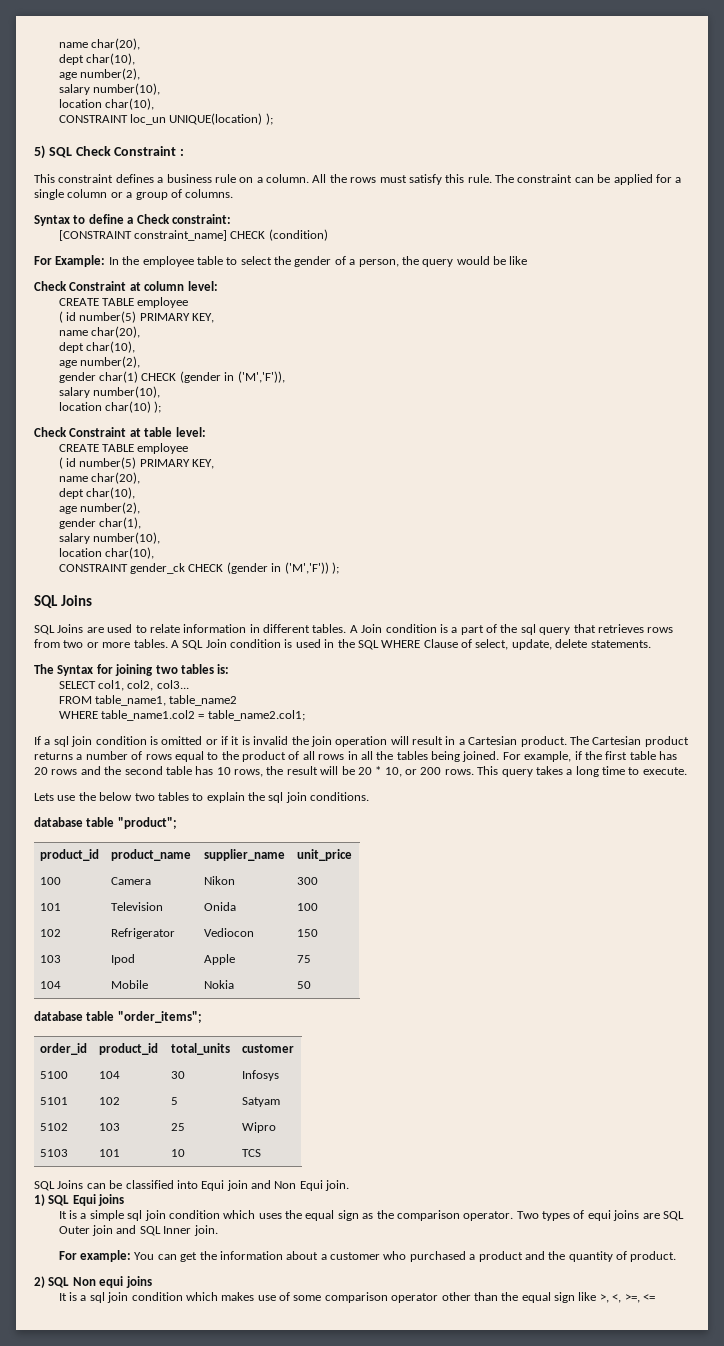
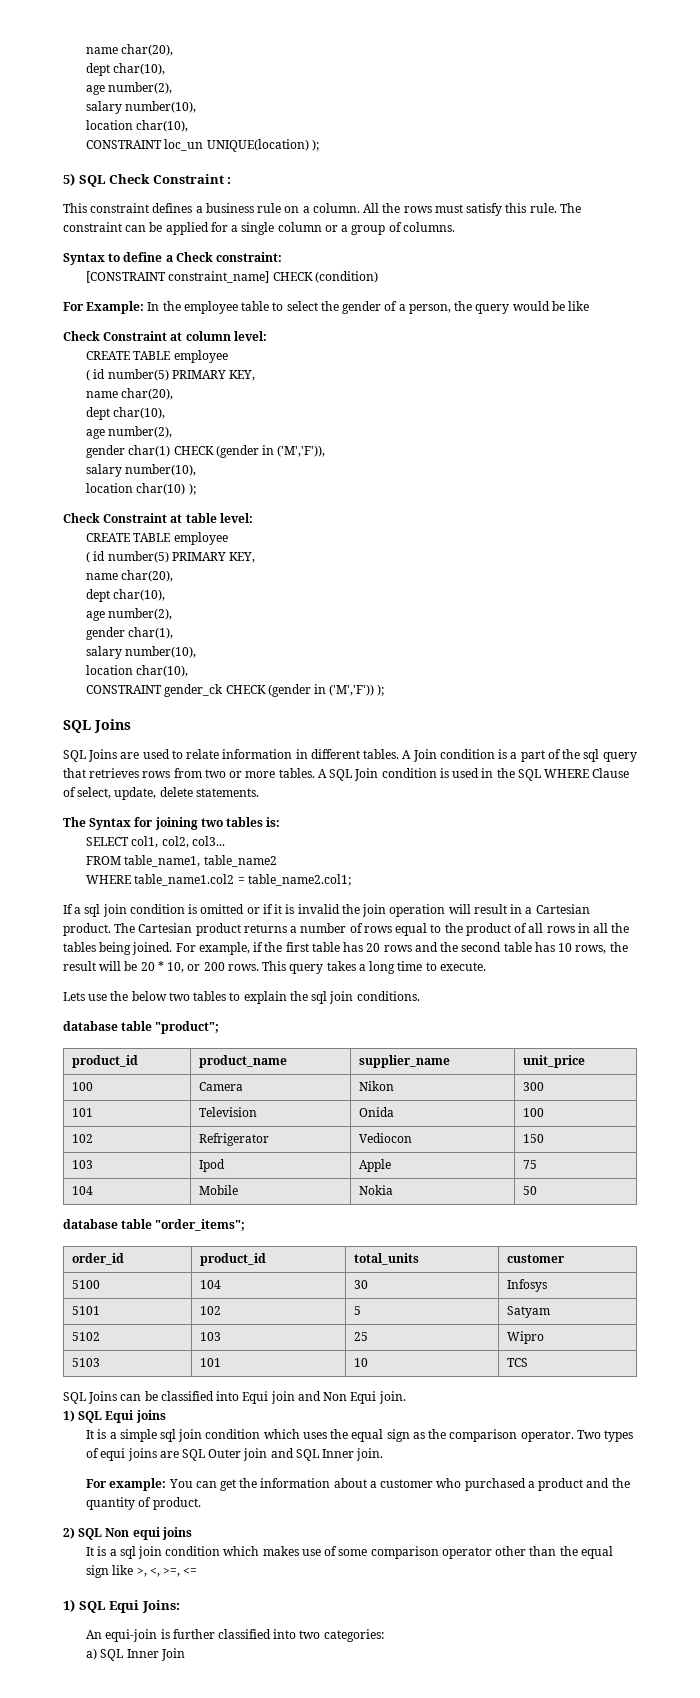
+ 1) SQL Equi Joins:
+ An equi-join is further classified into two categories:
+ a) SQL Inner Join

